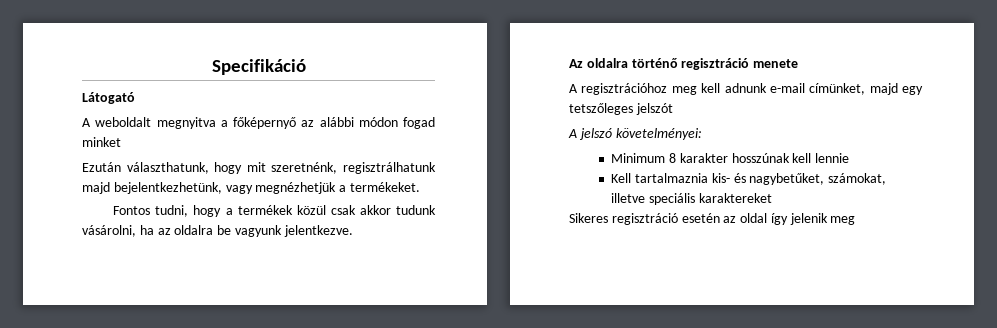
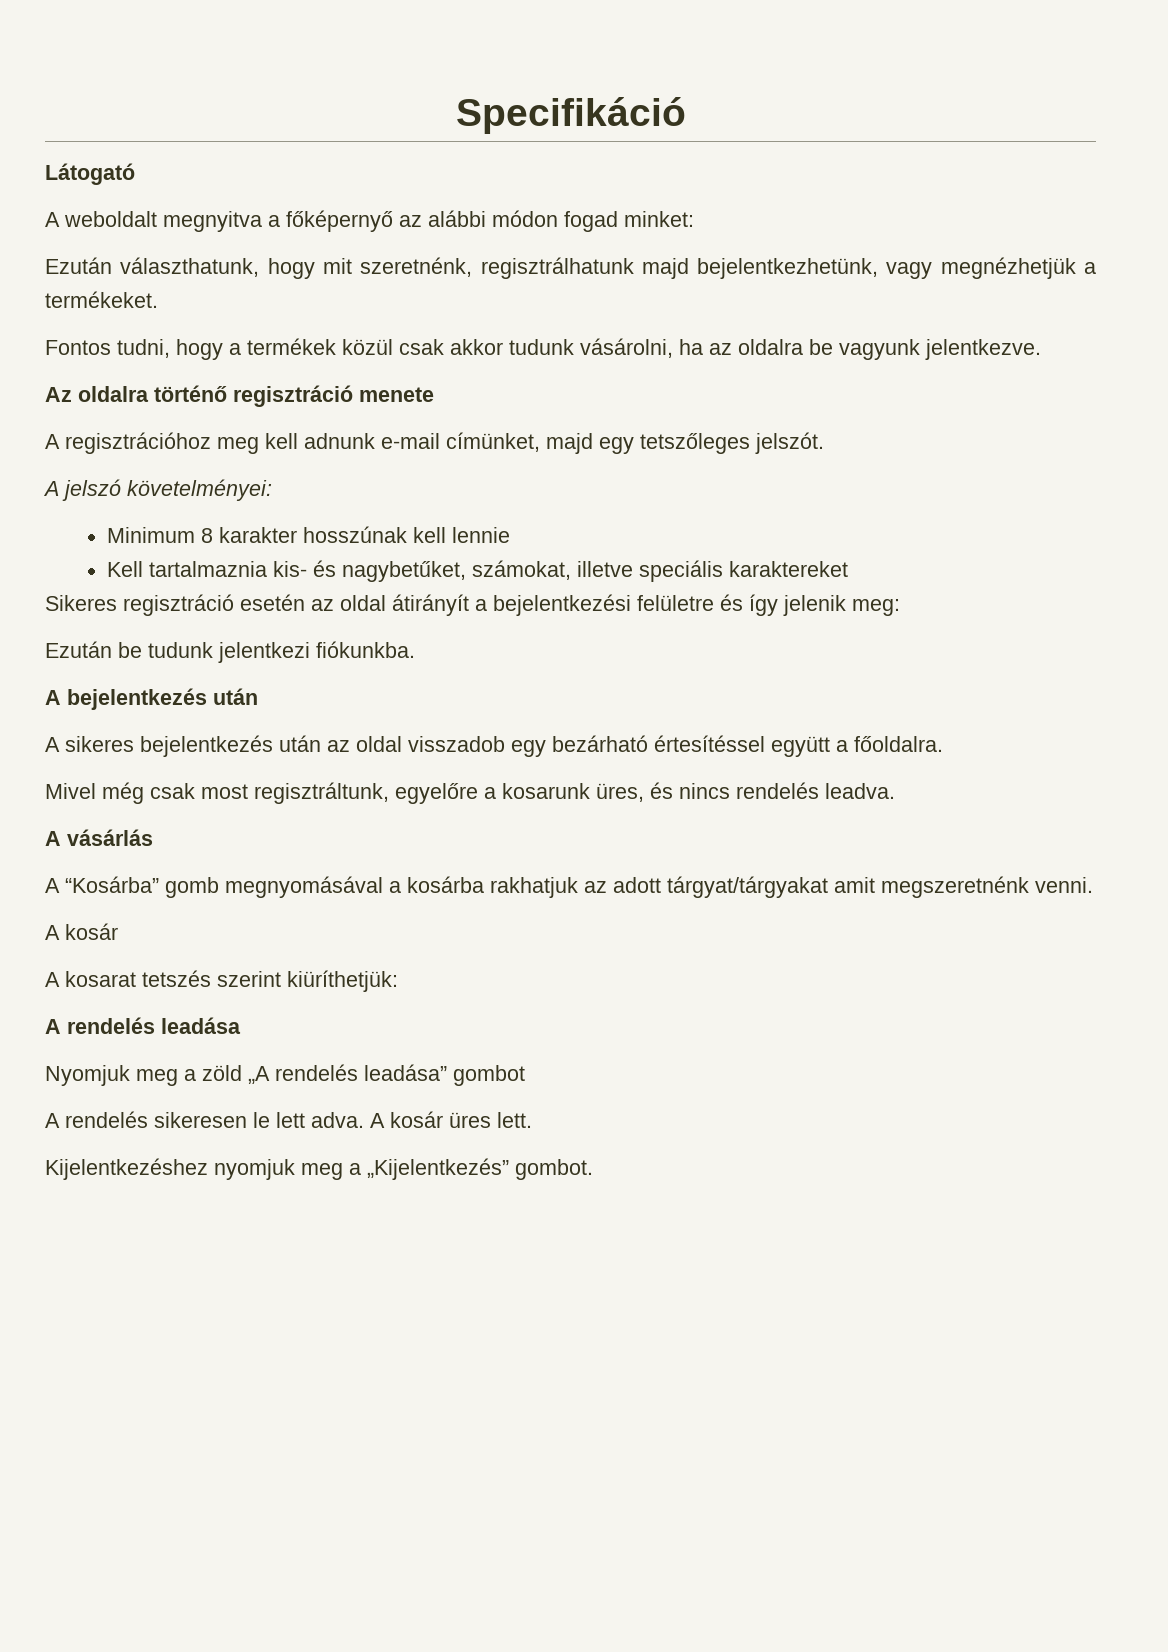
- A weboldalt megnyitva a főképernyő az alábbi módon fogad minket
+ A weboldalt megnyitva a főképernyő az alábbi módon fogad minket:
- A regisztrációhoz meg kell adnunk e-mail címünket, majd egy tetszőleges jelszót
+ A regisztrációhoz meg kell adnunk e-mail címünket, majd egy tetszőleges jelszót.
- Sikeres regisztráció esetén az oldal így jelenik meg
+ Sikeres regisztráció esetén az oldal átirányít a bejelentkezési felületre és így jelenik meg:
+ Ezután be tudunk jelentkezi fiókunkba.
+ A bejelentkezés után
+ A sikeres bejelentkezés után az oldal visszadob egy bezárható értesítéssel együtt a főoldalra.
+ Mivel még csak most regisztráltunk, egyelőre a kosarunk üres, és nincs rendelés leadva.
+ A vásárlás
+ A “Kosárba” gomb megnyomásával a kosárba rakhatjuk az adott tárgyat/tárgyakat amit megszeretnénk venni.
+ A kosár
+ A kosarat tetszés szerint kiüríthetjük:
+ A rendelés leadása
+ Nyomjuk meg a zöld „A rendelés leadása” gombot
+ A rendelés sikeresen le lett adva. A kosár üres lett.
+ Kijelentkezéshez nyomjuk meg a „Kijelentkezés” gombot.

